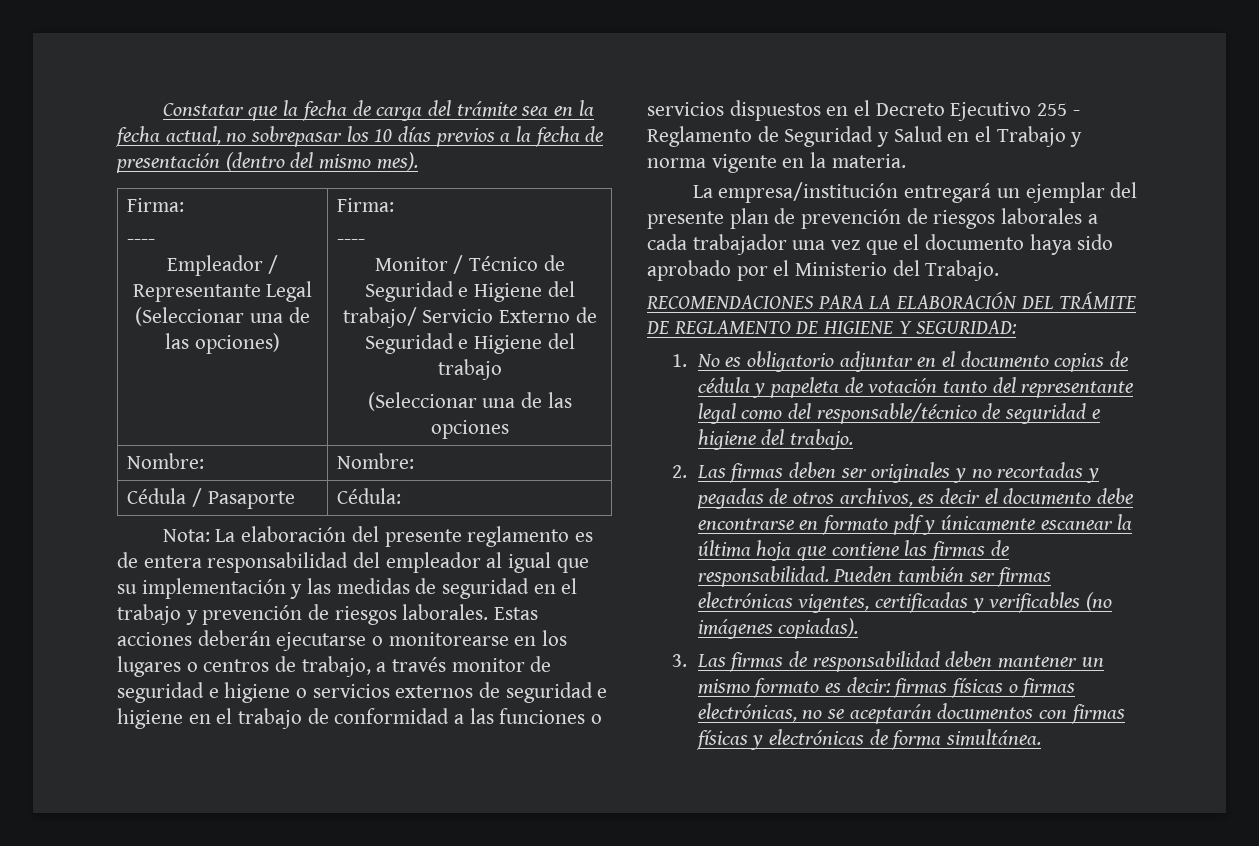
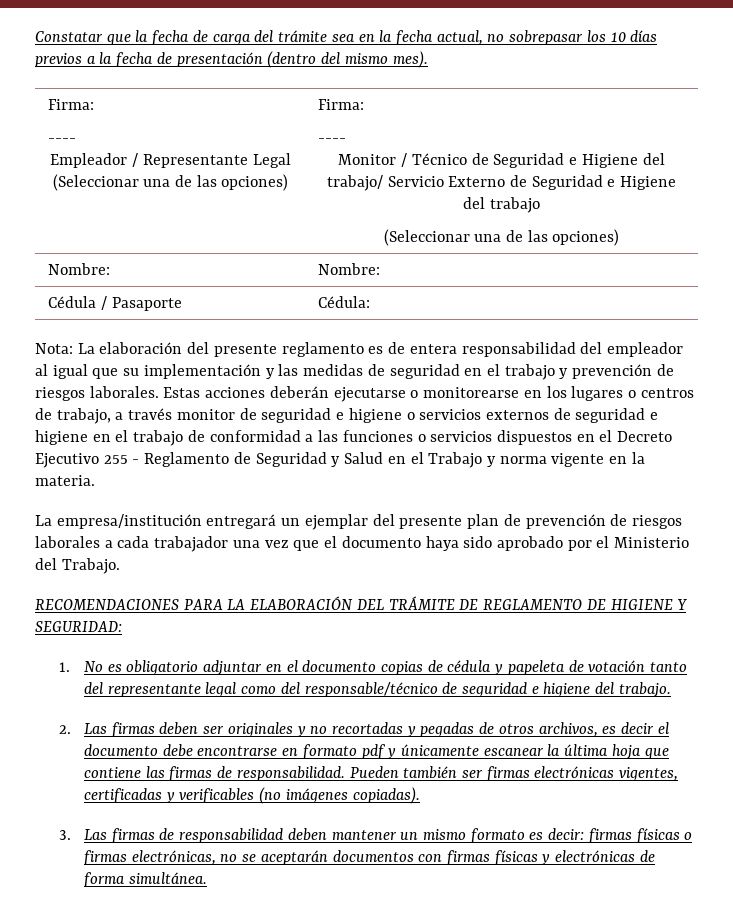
  Constatar que la fecha de carga del trámite sea en la fecha actual, no sobrepasar los 10 días previos a la fecha de presentación (dentro del mismo mes).
  Firma:
  ----
  Empleador / Representante Legal (Seleccionar una de las opciones) | Firma:
  ----
  Monitor / Técnico de Seguridad e Higiene del trabajo/ Servicio Externo de Seguridad e Higiene del trabajo
- (Seleccionar una de las opciones
+ (Seleccionar una de las opciones)

